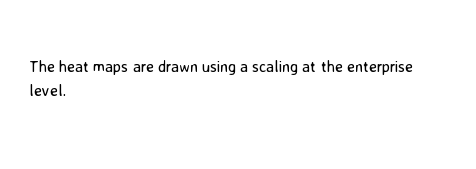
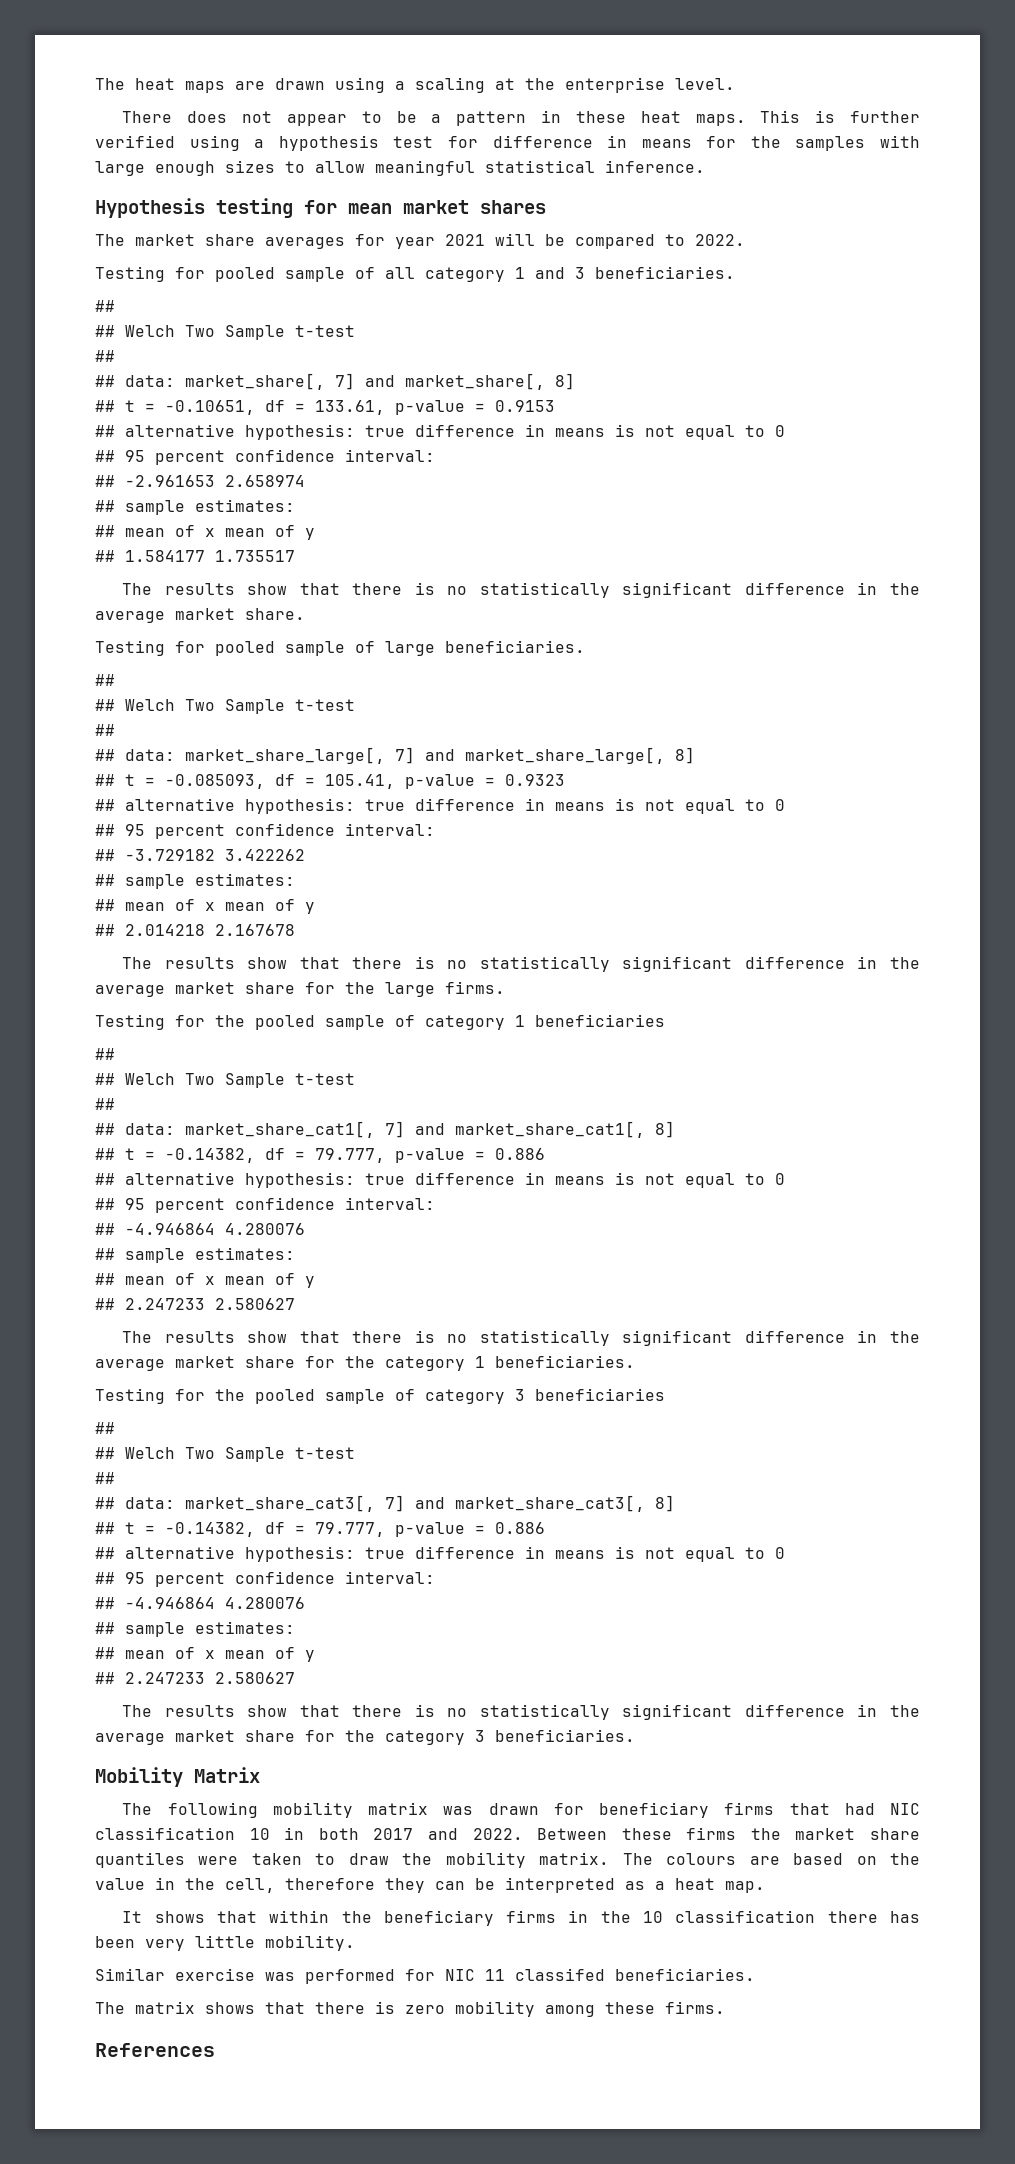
+ There does not appear to be a pattern in these heat maps. This is further verified using a hypothesis test for difference in means for the samples with large enough sizes to allow meaningful statistical inference.
+ Hypothesis testing for mean market shares
+ The market share averages for year 2021 will be compared to 2022.
+ Testing for pooled sample of all category 1 and 3 beneficiaries.
+ ##
+ ## Welch Two Sample t-test
+ ##
+ ## data: market_share[, 7] and market_share[, 8]
+ ## t = -0.10651, df = 133.61, p-value = 0.9153
+ ## alternative hypothesis: true difference in means is not equal to 0
+ ## 95 percent confidence interval:
+ ## -2.961653 2.658974
+ ## sample estimates:
+ ## mean of x mean of y
+ ## 1.584177 1.735517
+ The results show that there is no statistically significant difference in the average market share.
+ Testing for pooled sample of large beneficiaries.
+ ##
+ ## Welch Two Sample t-test
+ ##
+ ## data: market_share_large[, 7] and market_share_large[, 8]
+ ## t = -0.085093, df = 105.41, p-value = 0.9323
+ ## alternative hypothesis: true difference in means is not equal to 0
+ ## 95 percent confidence interval:
+ ## -3.729182 3.422262
+ ## sample estimates:
+ ## mean of x mean of y
+ ## 2.014218 2.167678
+ The results show that there is no statistically significant difference in the average market share for the large firms.
+ Testing for the pooled sample of category 1 beneficiaries
+ ##
+ ## Welch Two Sample t-test
+ ##
+ ## data: market_share_cat1[, 7] and market_share_cat1[, 8]
+ ## t = -0.14382, df = 79.777, p-value = 0.886
+ ## alternative hypothesis: true difference in means is not equal to 0
+ ## 95 percent confidence interval:
+ ## -4.946864 4.280076
+ ## sample estimates:
+ ## mean of x mean of y
+ ## 2.247233 2.580627
+ The results show that there is no statistically significant difference in the average market share for the category 1 beneficiaries.
+ Testing for the pooled sample of category 3 beneficiaries
+ ##
+ ## Welch Two Sample t-test
+ ##
+ ## data: market_share_cat3[, 7] and market_share_cat3[, 8]
+ ## t = -0.14382, df = 79.777, p-value = 0.886
+ ## alternative hypothesis: true difference in means is not equal to 0
+ ## 95 percent confidence interval:
+ ## -4.946864 4.280076
+ ## sample estimates:
+ ## mean of x mean of y
+ ## 2.247233 2.580627
+ The results show that there is no statistically significant difference in the average market share for the category 3 beneficiaries.
+ Mobility Matrix
+ The following mobility matrix was drawn for beneficiary firms that had NIC classification 10 in both 2017 and 2022. Between these firms the market share quantiles were taken to draw the mobility matrix. The colours are based on the value in the cell, therefore they can be interpreted as a heat map.
+ It shows that within the beneficiary firms in the 10 classification there has been very little mobility.
+ Similar exercise was performed for NIC 11 classifed beneficiaries.
+ The matrix shows that there is zero mobility among these firms.
+ References

